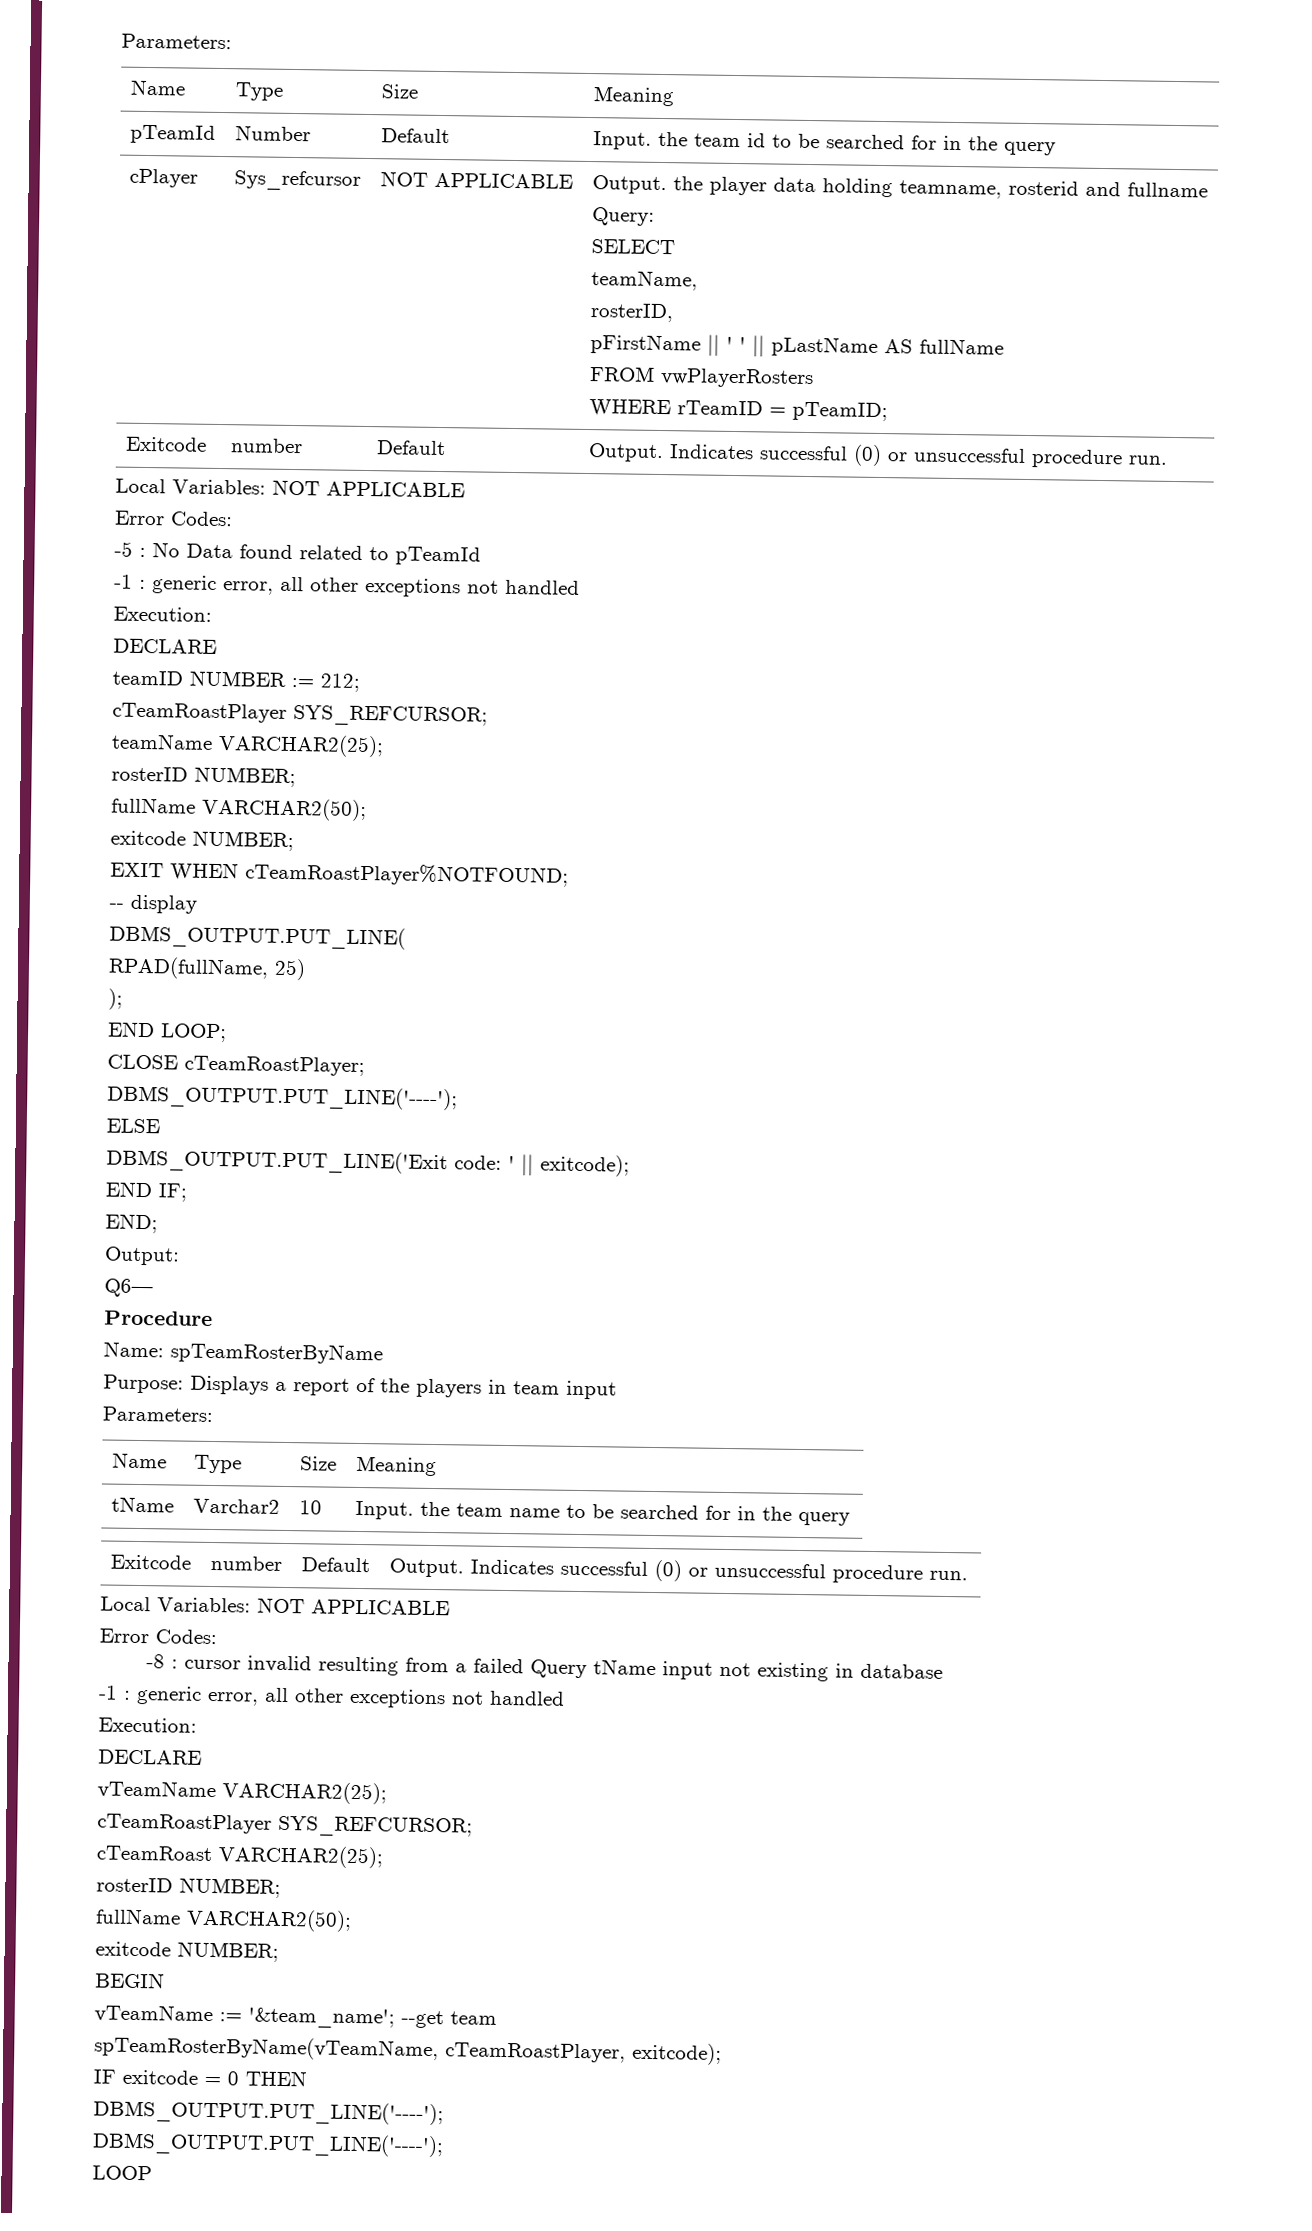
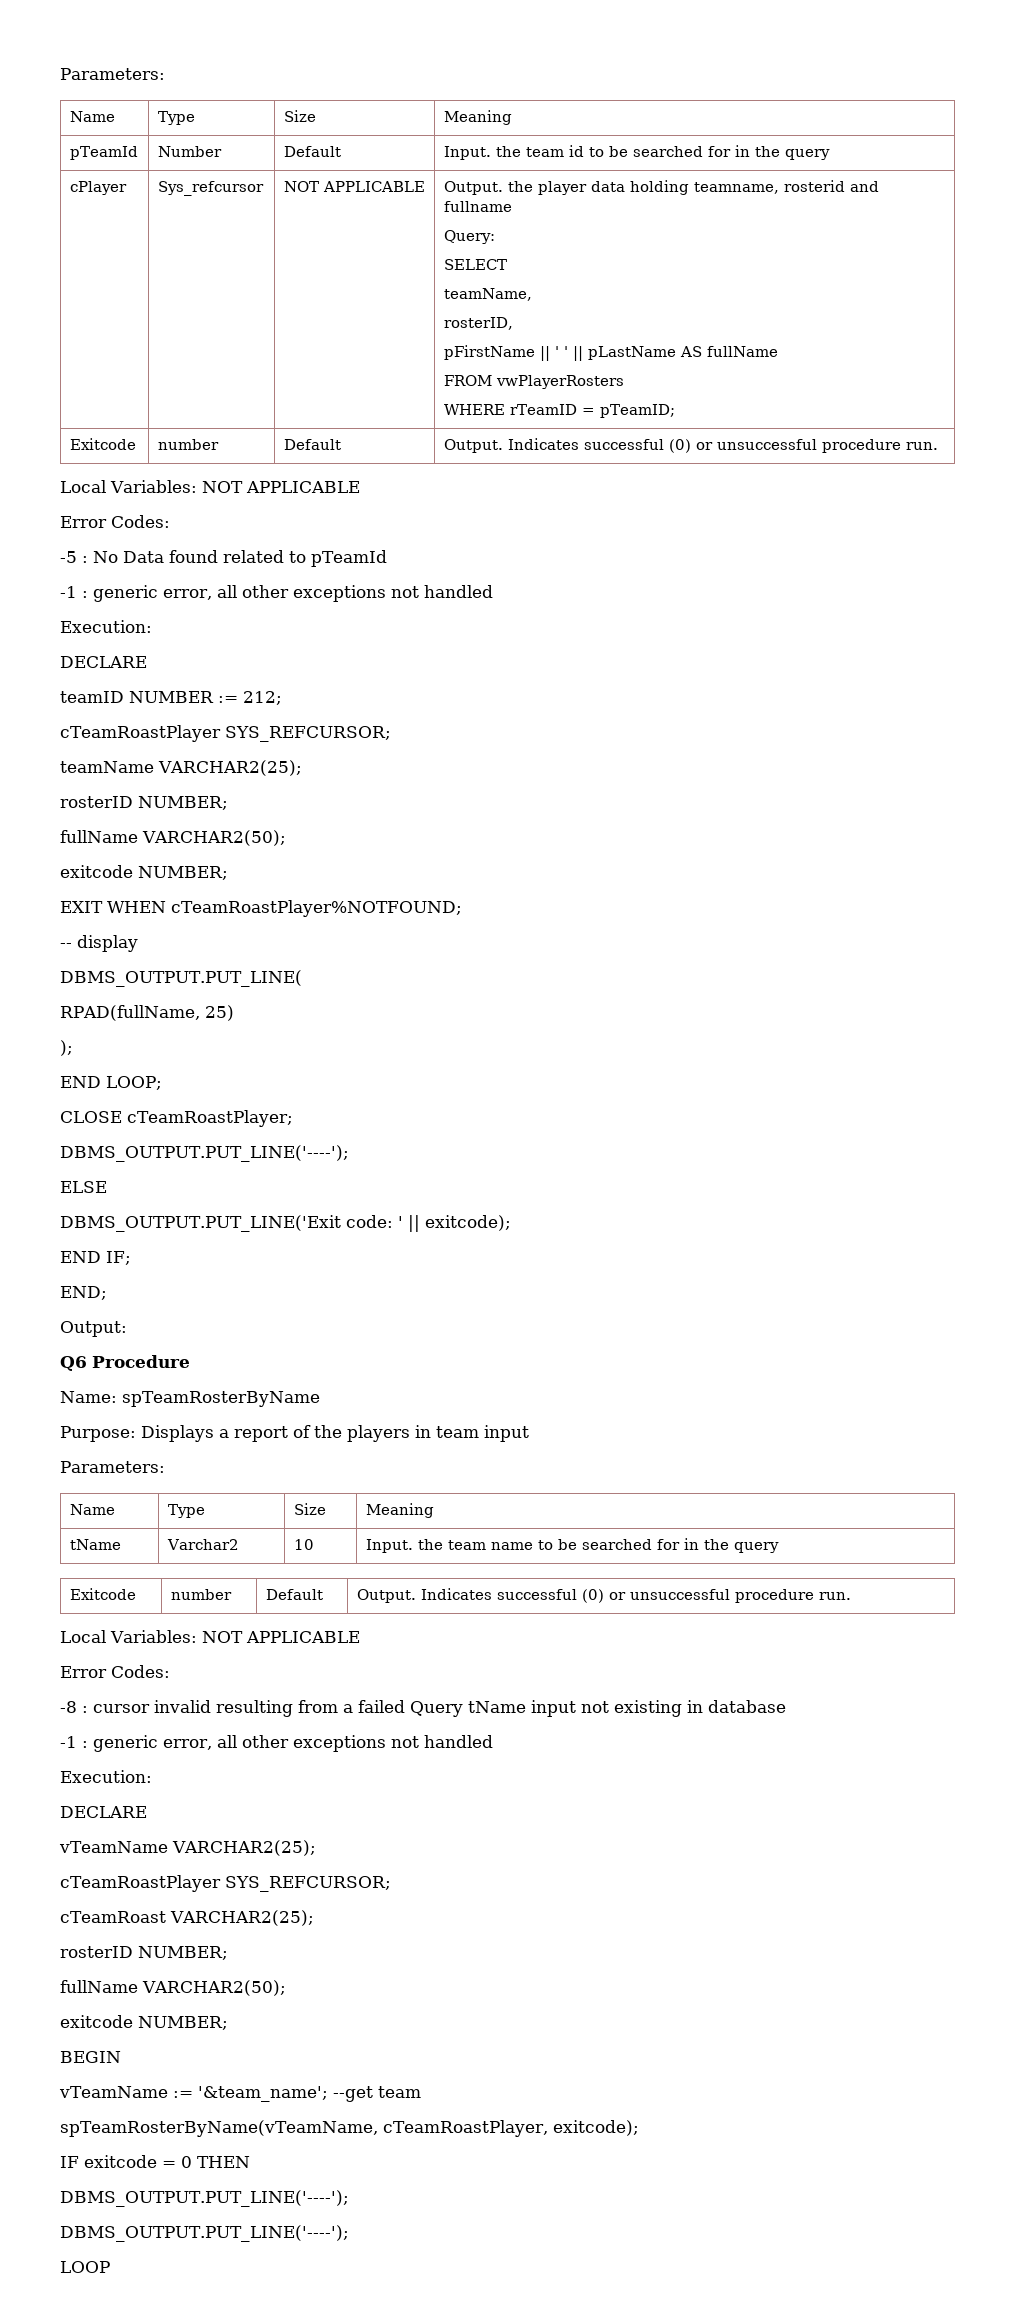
- Q6—
- Procedure
+ Q6 Procedure

